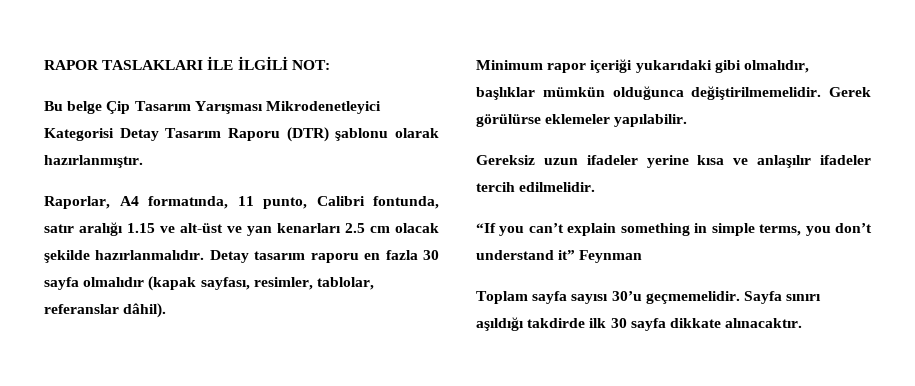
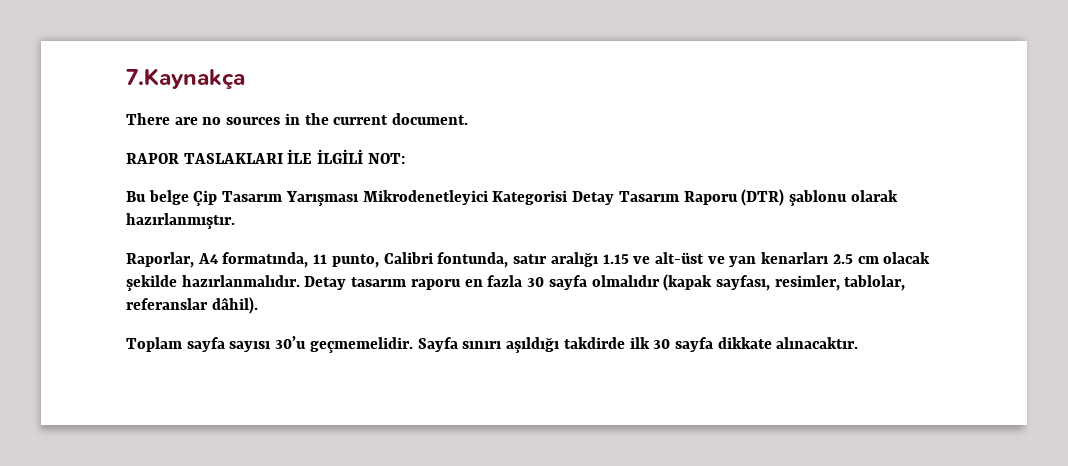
+ 7.Kaynakça
+ There are no sources in the current document.
- Minimum rapor içeriği yukarıdaki gibi olmalıdır, başlıklar mümkün olduğunca değiştirilmemelidir. Gerek görülürse eklemeler yapılabilir.
- Gereksiz uzun ifadeler yerine kısa ve anlaşılır ifadeler tercih edilmelidir.
- “If you can’t explain something in simple terms, you don’t understand it” Feynman

